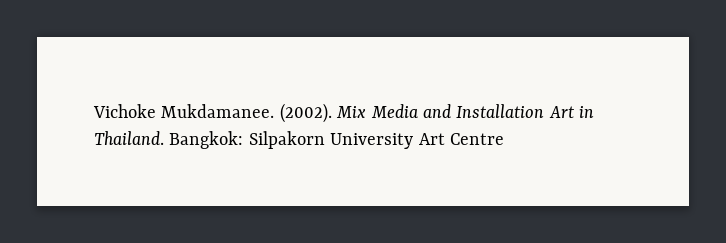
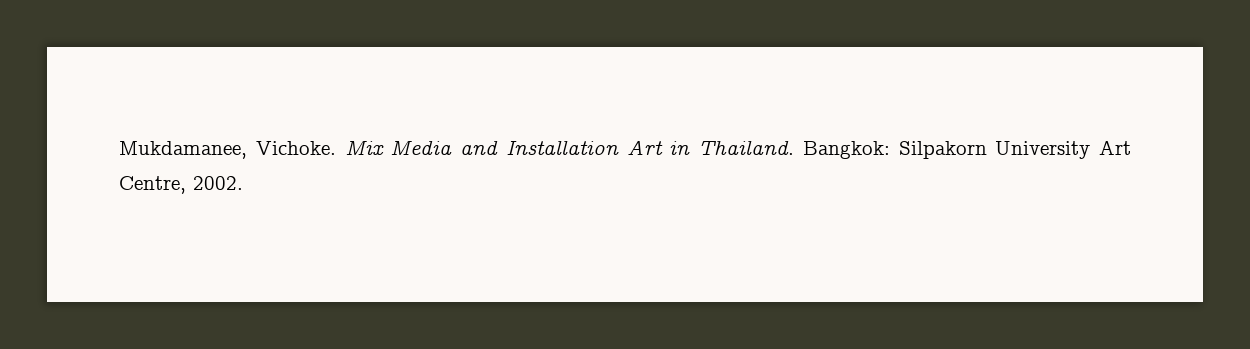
- Vichoke Mukdamanee. (2002).
+ Mukdamanee, Vichoke.
- Bangkok: Silpakorn University Art Centre
+ Bangkok: Silpakorn University Art Centre, 2002.

